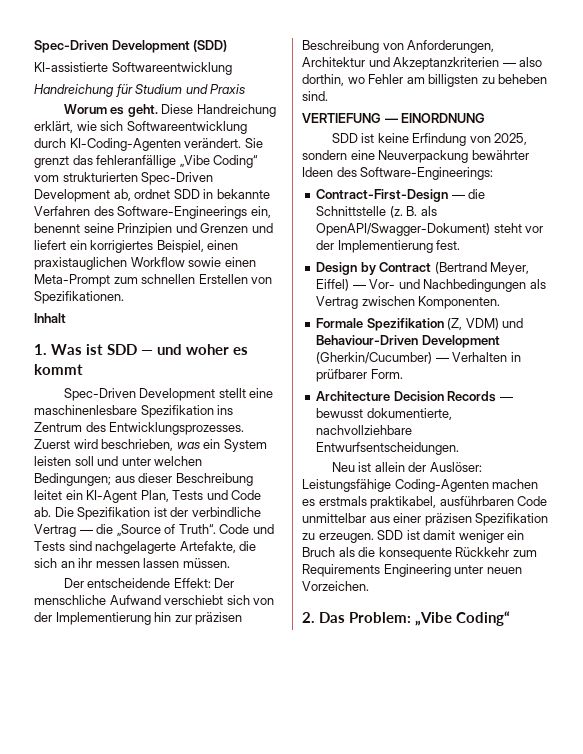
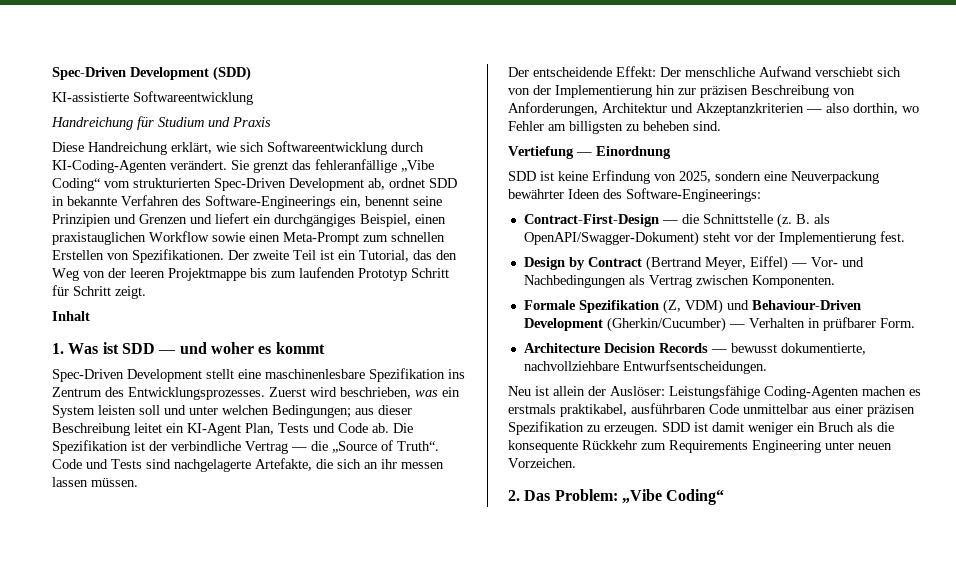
- Worum es geht.
- Sie grenzt das fehleranfällige „Vibe Coding“ vom strukturierten Spec-Driven Development ab, ordnet SDD in bekannte Verfahren des Software-Engineerings ein, benennt seine Prinzipien und Grenzen und liefert ein korrigiertes Beispiel, einen praxistauglichen Workflow sowie einen Meta-Prompt zum schnellen Erstellen von Spezifikationen.
+ Sie grenzt das fehleranfällige „Vibe Coding“ vom strukturierten Spec-Driven Development ab, ordnet SDD in bekannte Verfahren des Software-Engineerings ein, benennt seine Prinzipien und Grenzen und liefert ein durchgängiges Beispiel, einen praxistauglichen Workflow sowie einen Meta-Prompt zum schnellen Erstellen von Spezifikationen. Der zweite Teil ist ein Tutorial, das den Weg von der leeren Projektmappe bis zum laufenden Prototyp Schritt für Schritt zeigt.
- VERTIEFUNG — EINORDNUNG
+ Vertiefung — Einordnung

